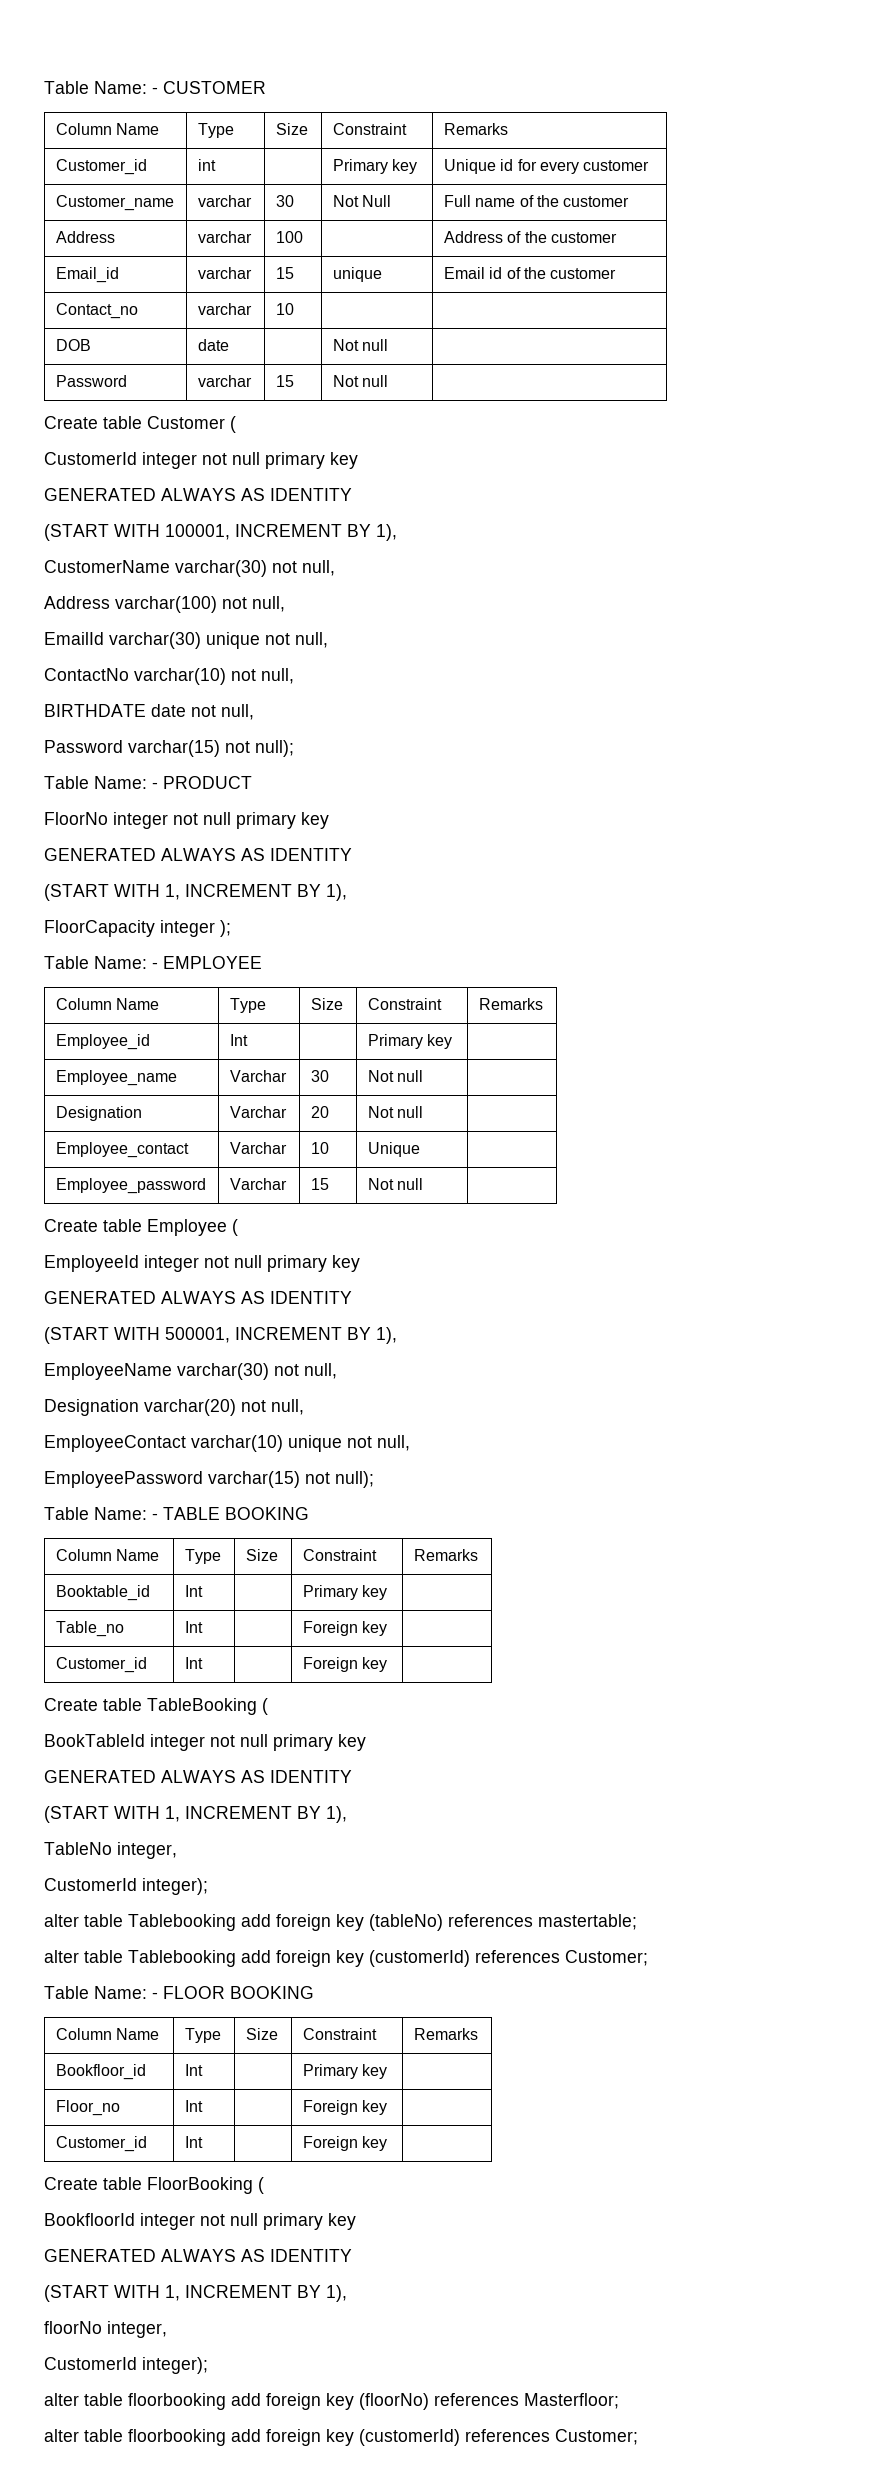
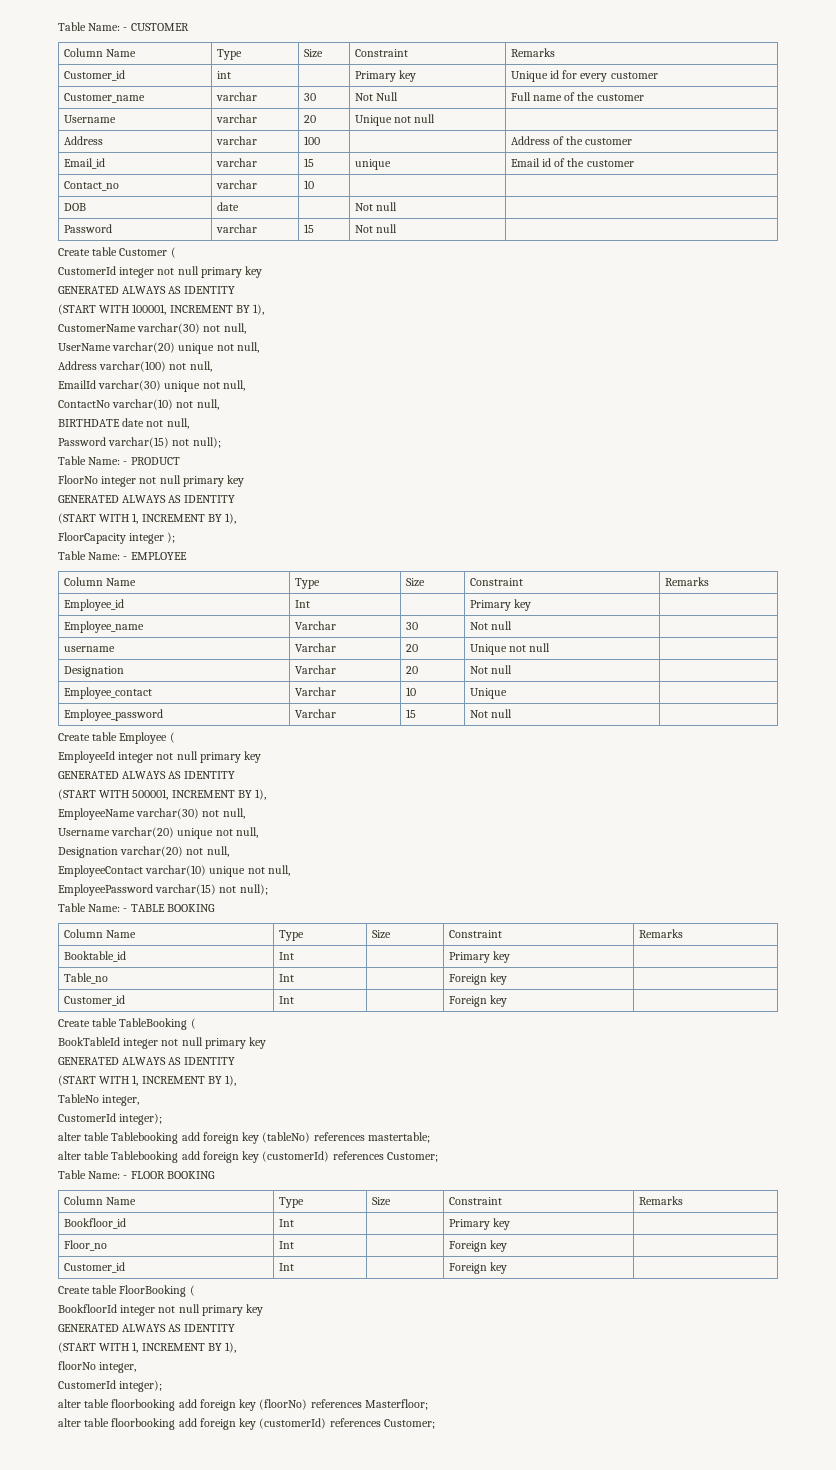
+ Username | varchar | 20 | Unique not null |
+ UserName varchar(20) unique not null,
+ username | Varchar | 20 | Unique not null |
+ Username varchar(20) unique not null,

